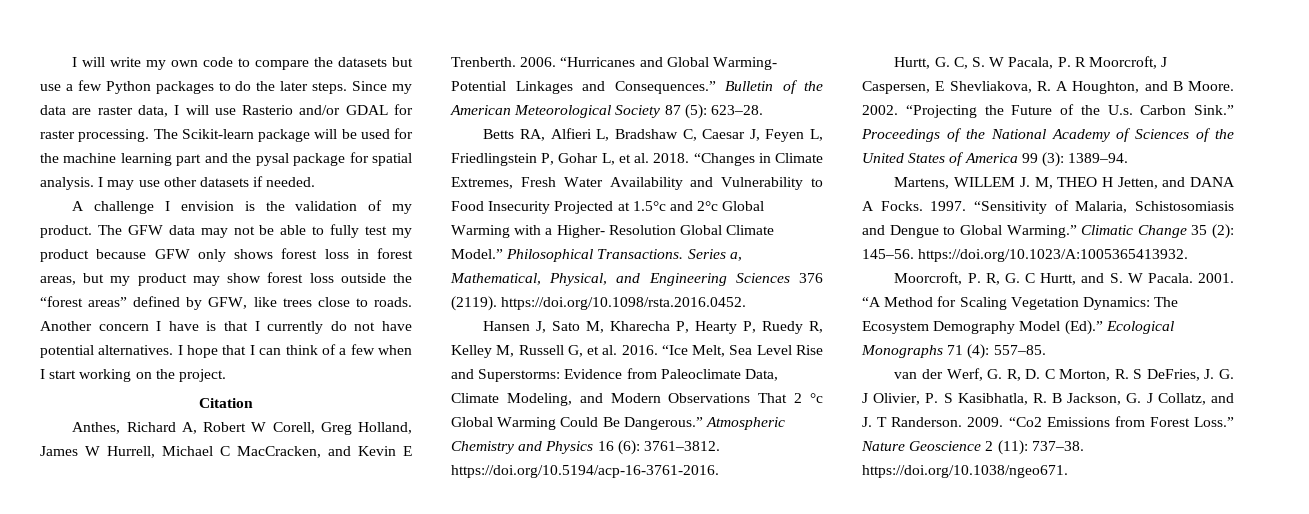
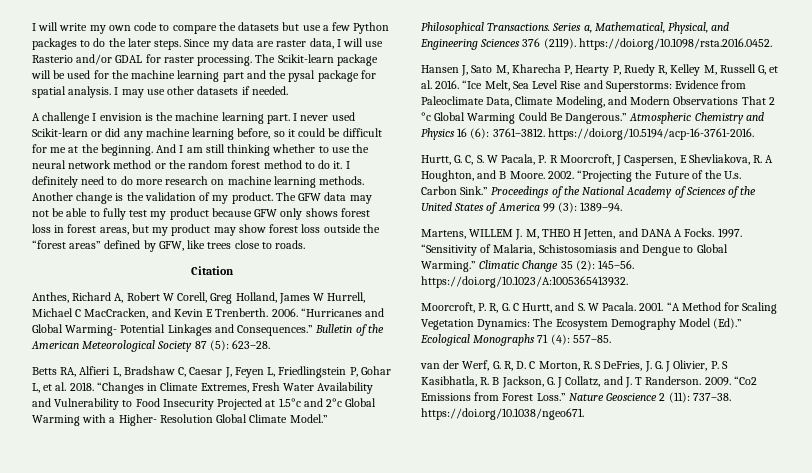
- A challenge I envision is the validation of my product.
+ A challenge I envision is the machine learning part. I never used Scikit-learn or did any machine learning before, so it could be difficult for me at the beginning. And I am still thinking whether to use the neural network method or the random forest method to do it. I definitely need to do more research on machine learning methods. Another change is the validation of my product.
- Another concern I have is that I currently do not have potential alternatives. I hope that I can think of a few when I start working on the project.

